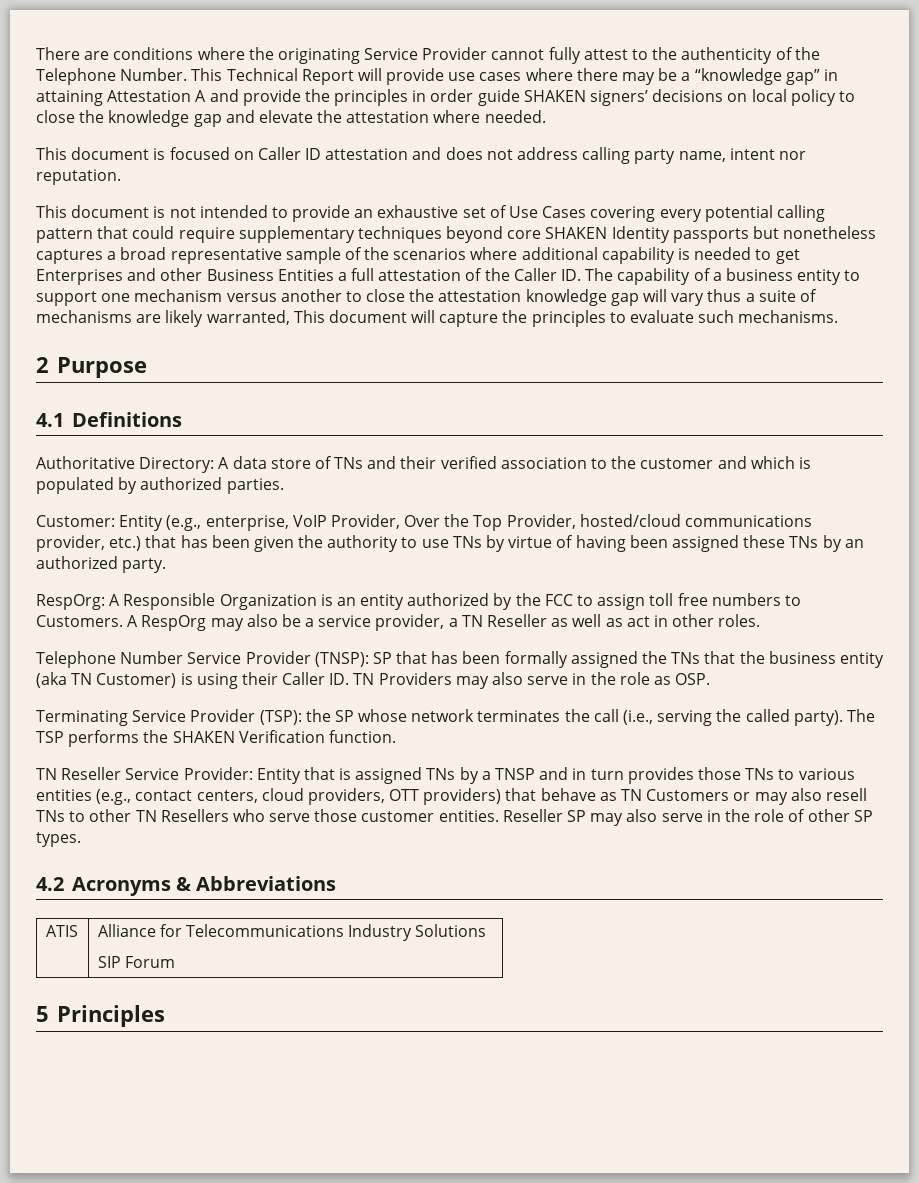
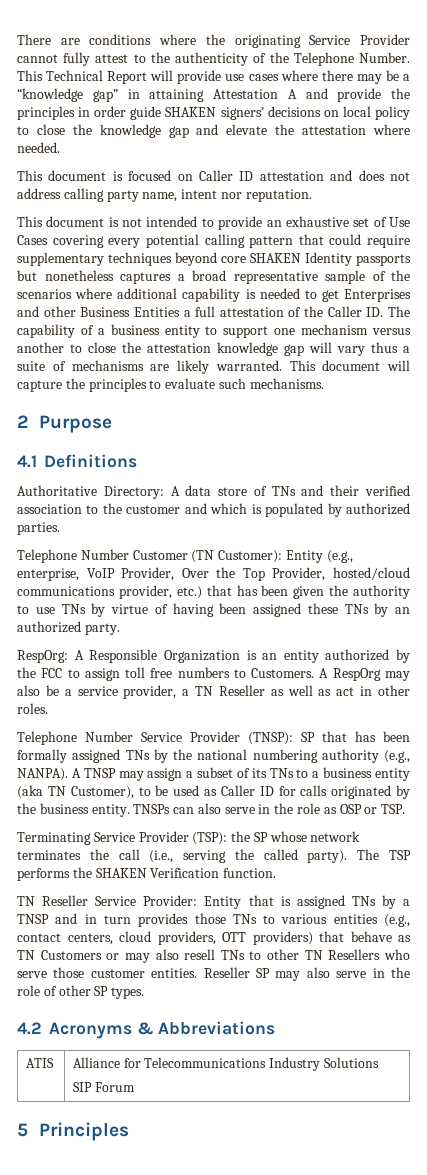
- This document is not intended to provide an exhaustive set of Use Cases covering every potential calling pattern that could require supplementary techniques beyond core SHAKEN Identity passports but nonetheless captures a broad representative sample of the scenarios where additional capability is needed to get Enterprises and other Business Entities a full attestation of the Caller ID. The capability of a business entity to support one mechanism versus another to close the attestation knowledge gap will vary thus a suite of mechanisms are likely warranted, This document will capture the principles to evaluate such mechanisms.
+ This document is not intended to provide an exhaustive set of Use Cases covering every potential calling pattern that could require supplementary techniques beyond core SHAKEN Identity passports but nonetheless captures a broad representative sample of the scenarios where additional capability is needed to get Enterprises and other Business Entities a full attestation of the Caller ID. The capability of a business entity to support one mechanism versus another to close the attestation knowledge gap will vary thus a suite of mechanisms are likely warranted. This document will capture the principles to evaluate such mechanisms.
- Customer: Entity (e.g., enterprise, VoIP Provider, Over the Top Provider, hosted/cloud communications provider, etc.) that has been given the authority to use TNs by virtue of having been assigned these TNs by an authorized party.
+ Telephone Number Customer (TN Customer): Entity (e.g., enterprise, VoIP Provider, Over the Top Provider, hosted/cloud communications provider, etc.) that has been given the authority to use TNs by virtue of having been assigned these TNs by an authorized party.
- Telephone Number Service Provider (TNSP): SP that has been formally assigned the TNs that the business entity (aka TN Customer) is using their Caller ID. TN Providers may also serve in the role as OSP.
+ Telephone Number Service Provider (TNSP): SP that has been formally assigned TNs by the national numbering authority (e.g., NANPA). A TNSP may assign a subset of its TNs to a business entity (aka TN Customer), to be used as Caller ID for calls originated by the business entity. TNSPs can also serve in the role as OSP or TSP.

